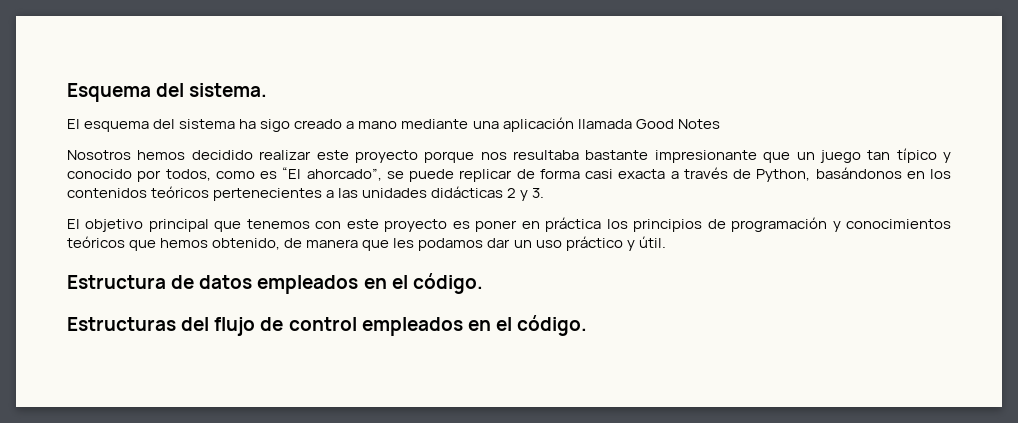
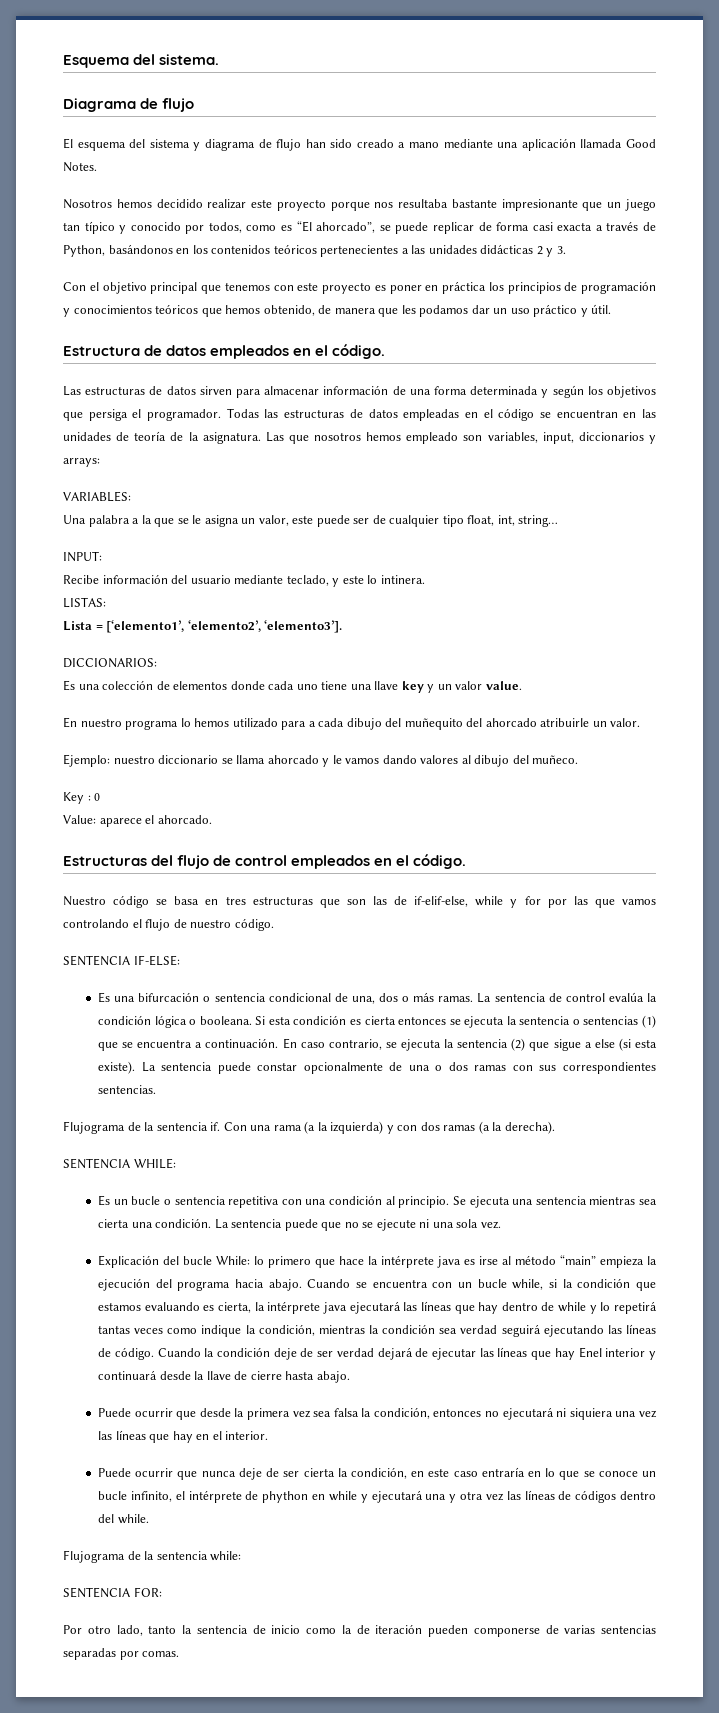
+ Diagrama de flujo
- El esquema del sistema ha sigo creado a mano mediante una aplicación llamada Good Notes
+ El esquema del sistema y diagrama de flujo han sido creado a mano mediante una aplicación llamada Good Notes.
- El objetivo principal que tenemos con este proyecto es poner en práctica los principios de programación y conocimientos teóricos que hemos obtenido, de manera que les podamos dar un uso práctico y útil.
+ Con el objetivo principal que tenemos con este proyecto es poner en práctica los principios de programación y conocimientos teóricos que hemos obtenido, de manera que les podamos dar un uso práctico y útil.
+ Las estructuras de datos sirven para almacenar información de una forma determinada y según los objetivos que persiga el programador. Todas las estructuras de datos empleadas en el código se encuentran en las unidades de teoría de la asignatura. Las que nosotros hemos empleado son variables, input, diccionarios y arrays:
+ VARIABLES:
+ Una palabra a la que se le asigna un valor, este puede ser de cualquier tipo float, int, string…
+ INPUT:
+ Recibe información del usuario mediante teclado, y este lo intinera.
+ LISTAS:
+ Lista = [‘elemento1’, ‘elemento2’, ‘elemento3’].
+ DICCIONARIOS:
+ Es una colección de elementos donde cada uno tiene una llave key y un valor value.
+ En nuestro programa lo hemos utilizado para a cada dibujo del muñequito del ahorcado atribuirle un valor.
+ Ejemplo: nuestro diccionario se llama ahorcado y le vamos dando valores al dibujo del muñeco.
+ Key : 0
+ Value: aparece el ahorcado.
+ Nuestro código se basa en tres estructuras que son las de if-elif-else, while y for por las que vamos controlando el flujo de nuestro código.
+ SENTENCIA IF-ELSE:
+ Es una bifurcación o sentencia condicional de una, dos o más ramas. La sentencia de control evalúa la condición lógica o booleana. Si esta condición es cierta entonces se ejecuta la sentencia o sentencias (1) que se encuentra a continuación. En caso contrario, se ejecuta la sentencia (2) que sigue a else (si esta existe). La sentencia puede constar opcionalmente de una o dos ramas con sus correspondientes sentencias.
+ Flujograma de la sentencia if. Con una rama (a la izquierda) y con dos ramas (a la derecha).
+ SENTENCIA WHILE:
+ Es un bucle o sentencia repetitiva con una condición al principio. Se ejecuta una sentencia mientras sea cierta una condición. La sentencia puede que no se ejecute ni una sola vez.
+ Explicación del bucle While: lo primero que hace la intérprete java es irse al método “main” empieza la ejecución del programa hacia abajo. Cuando se encuentra con un bucle while, si la condición que estamos evaluando es cierta, la intérprete java ejecutará las líneas que hay dentro de while y lo repetirá tantas veces como indique la condición, mientras la condición sea verdad seguirá ejecutando las líneas de código. Cuando la condición deje de ser verdad dejará de ejecutar las líneas que hay Enel interior y continuará desde la llave de cierre hasta abajo.
+ Puede ocurrir que desde la primera vez sea falsa la condición, entonces no ejecutará ni siquiera una vez las líneas que hay en el interior.
+ Puede ocurrir que nunca deje de ser cierta la condición, en este caso entraría en lo que se conoce un bucle infinito, el intérprete de phython en while y ejecutará una y otra vez las líneas de códigos dentro del while.
+ Flujograma de la sentencia while:
+ SENTENCIA FOR:
+ Por otro lado, tanto la sentencia de inicio como la de iteración pueden componerse de varias sentencias separadas por comas.

